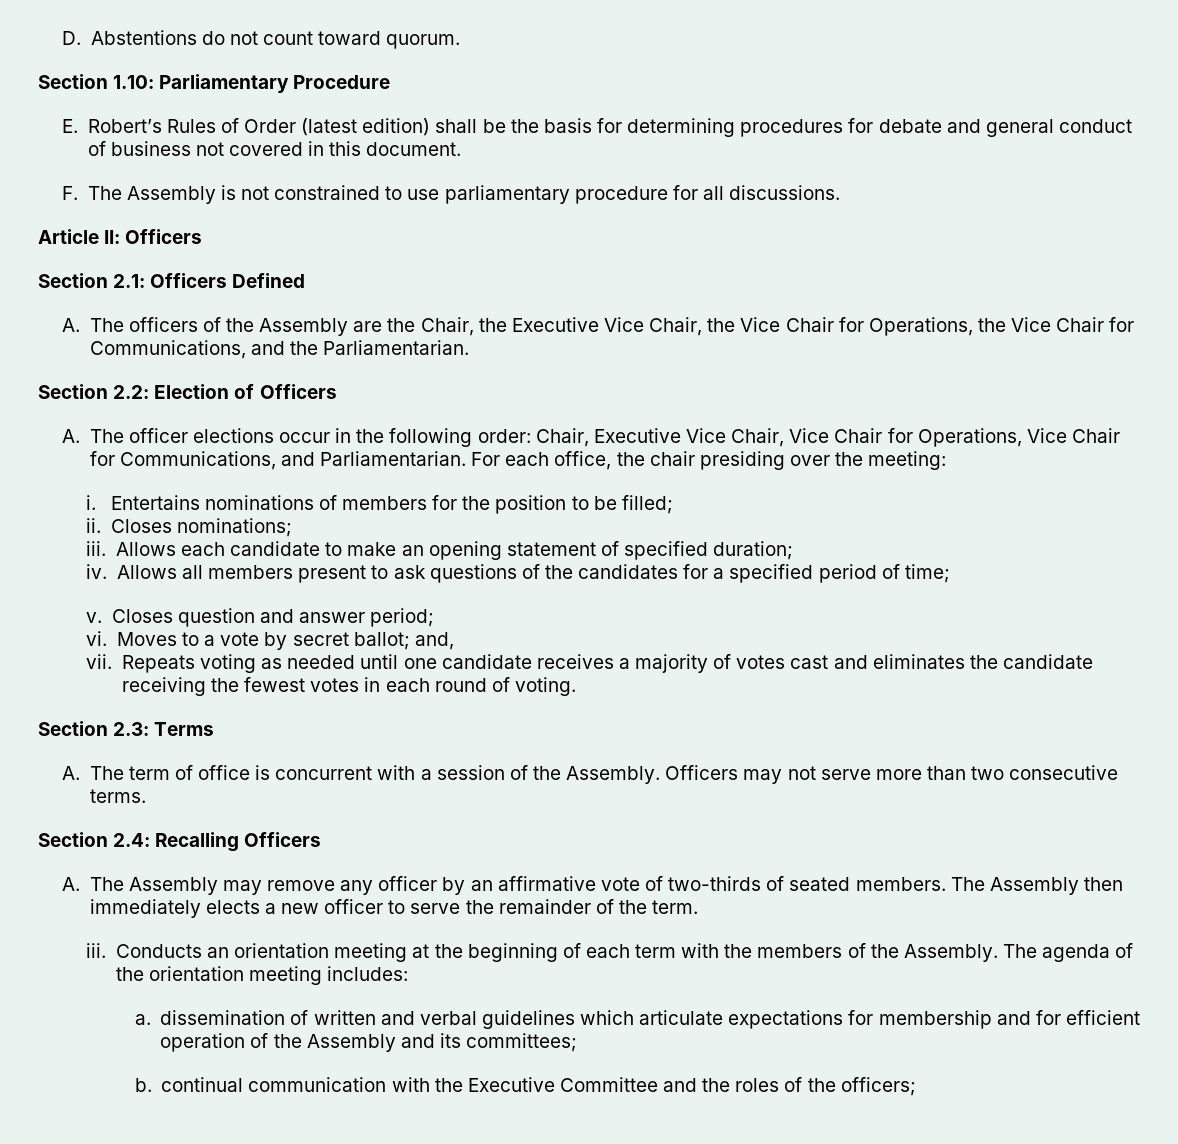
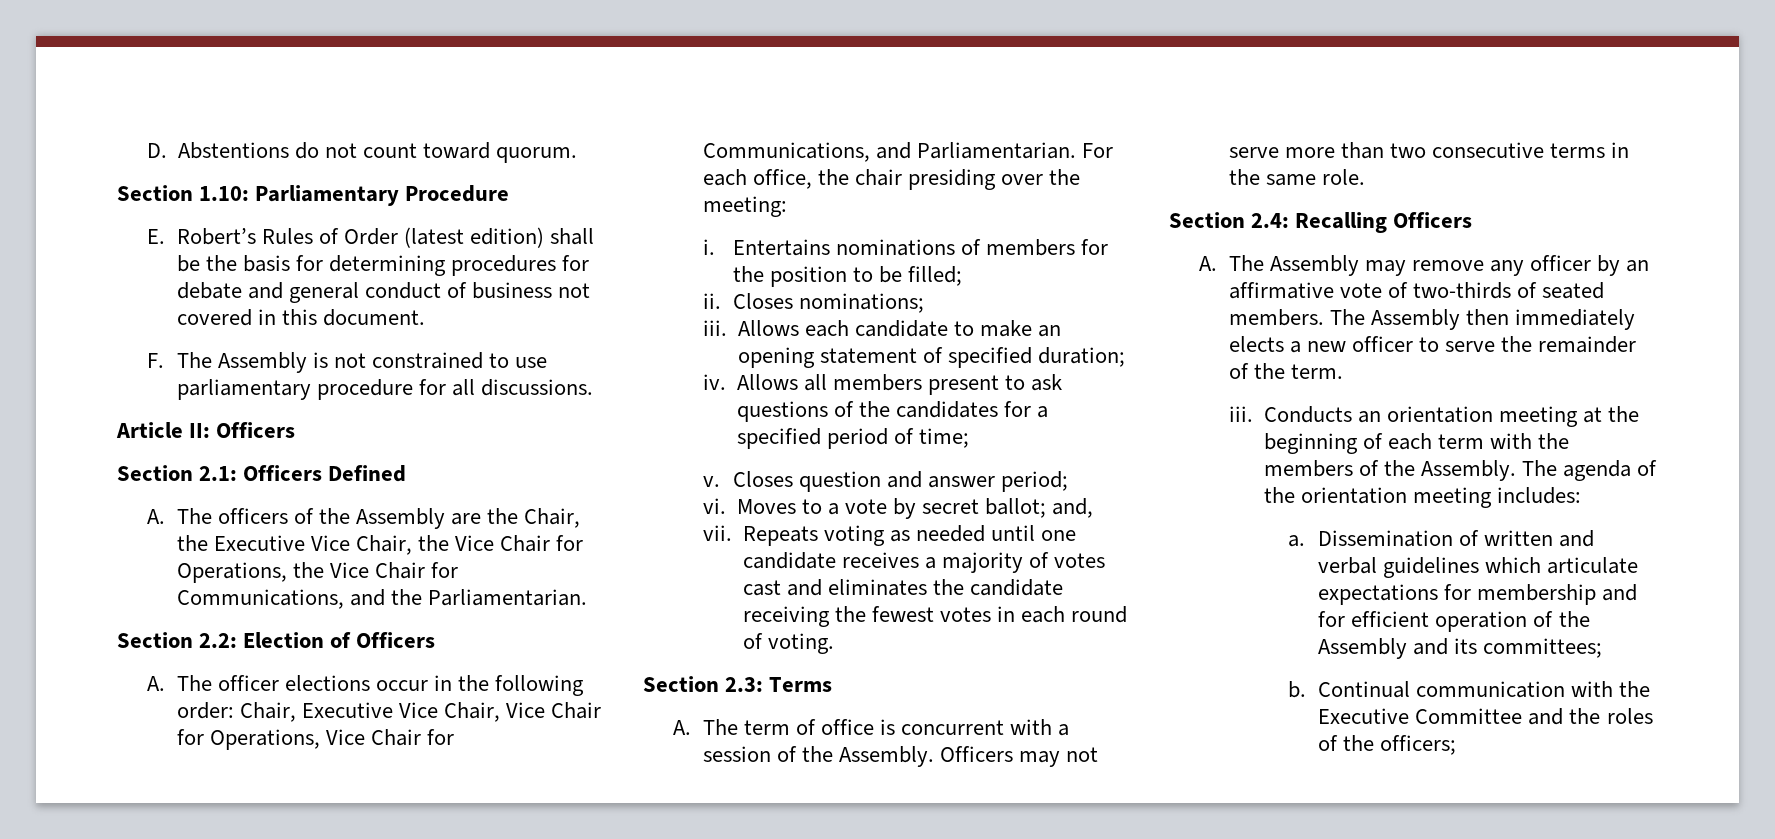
- Officers may not serve more than two consecutive terms.
+ Officers may not serve more than two consecutive terms in the same role.
- a. dissemination of written and verbal guidelines which articulate expectations for membership and for efficient operation of the Assembly and its committees;
+ a. Dissemination of written and verbal guidelines which articulate expectations for membership and for efficient operation of the Assembly and its committees;
- b. continual communication with the Executive Committee and the roles of the officers;
+ b. Continual communication with the Executive Committee and the roles of the officers;

